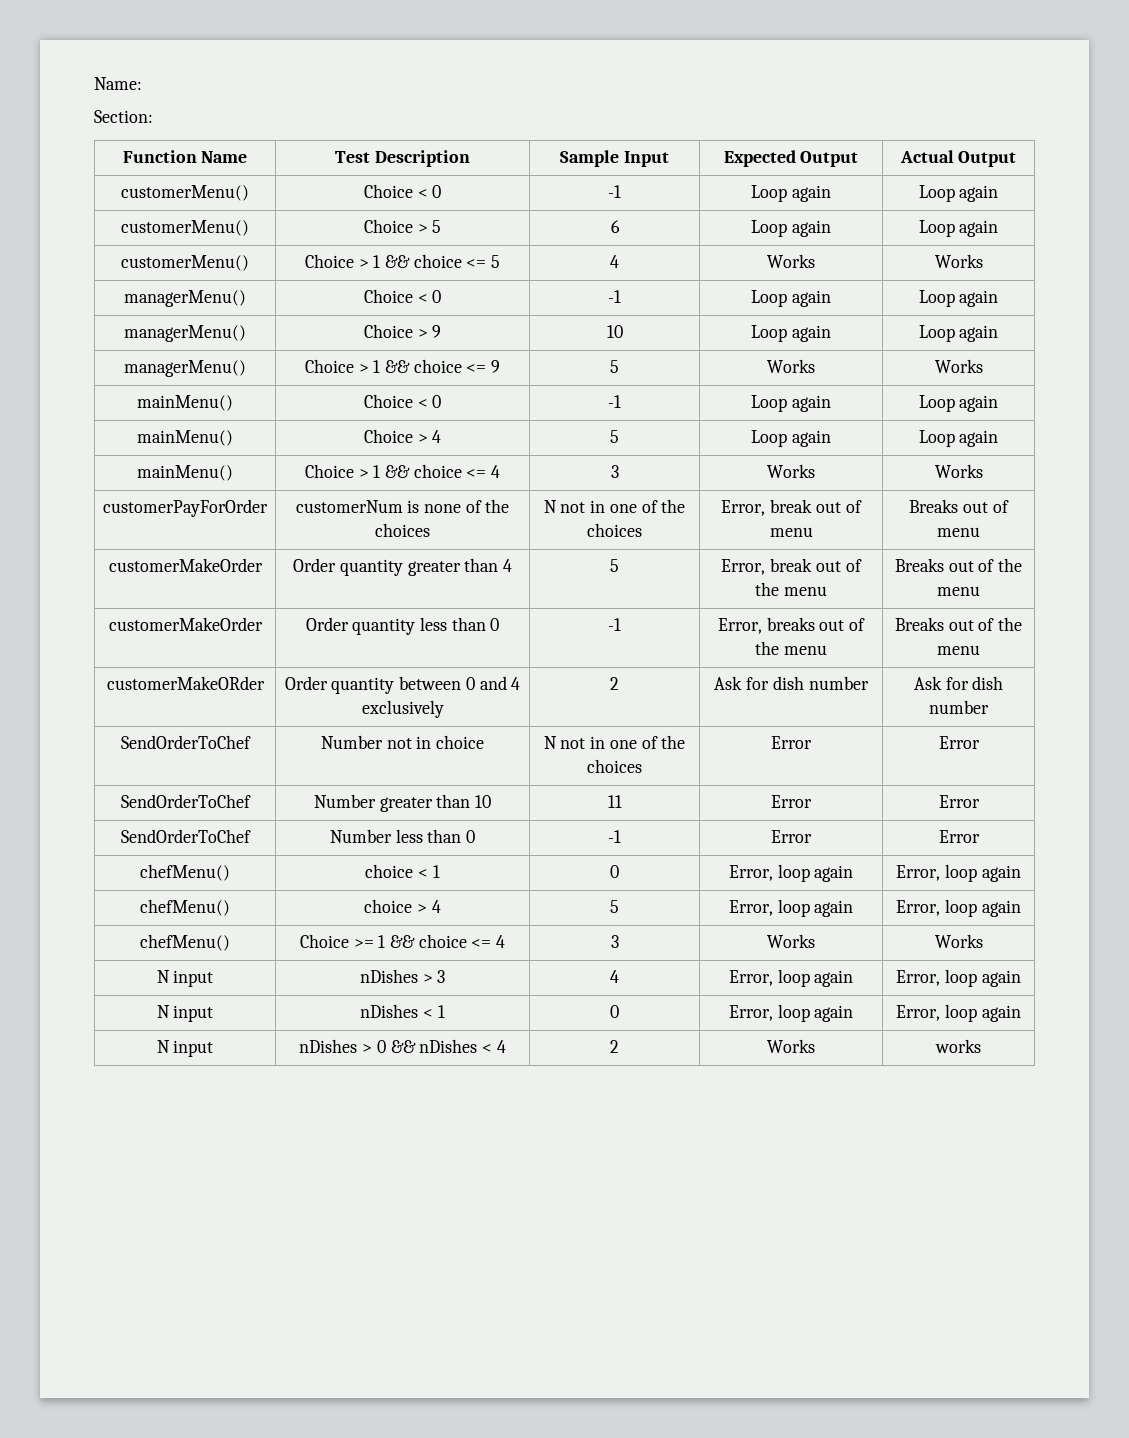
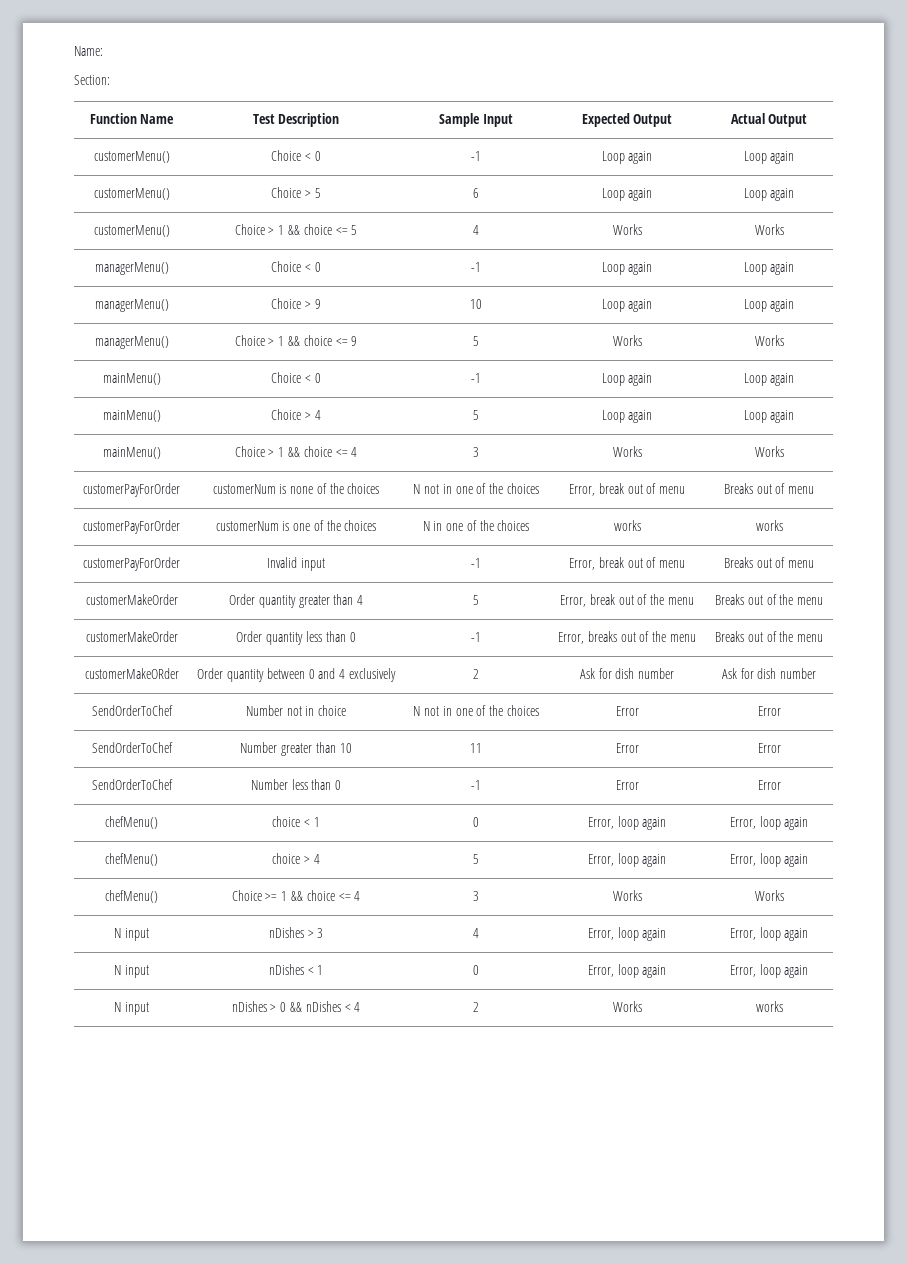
+ customerPayForOrder | customerNum is one of the choices | N in one of the choices | works | works
+ customerPayForOrder | Invalid input | -1 | Error, break out of menu | Breaks out of menu

